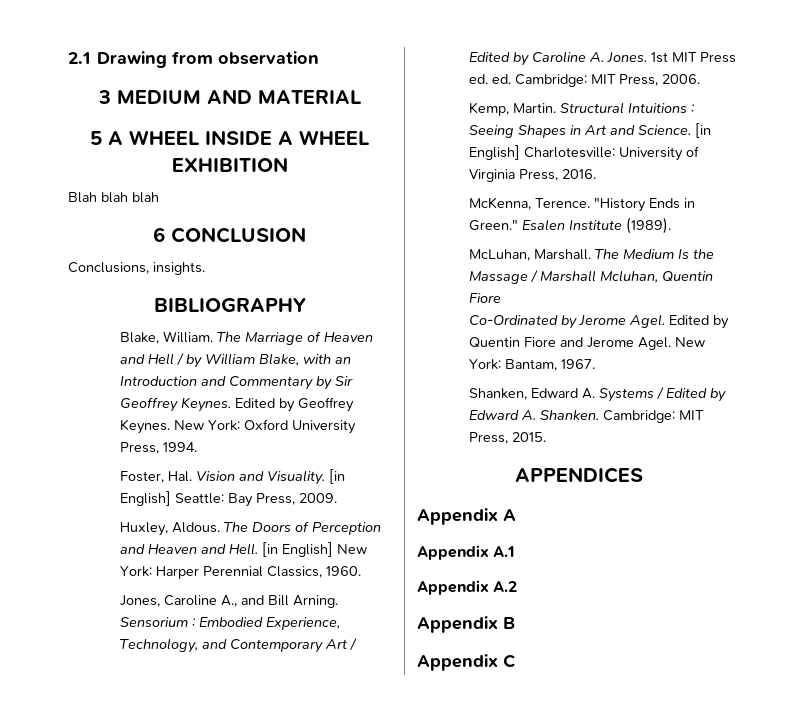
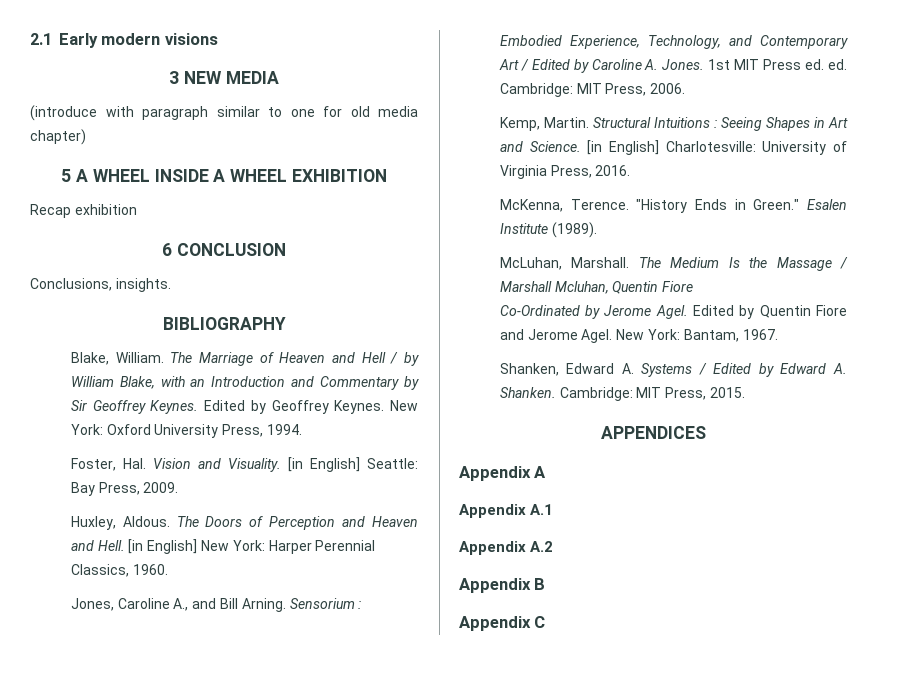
- 2.1 Drawing from observation
- 3 MEDIUM AND MATERIAL
+ 2.1 Early modern visions
+ 3 NEW MEDIA
+ (introduce with paragraph similar to one for old media chapter)
- Blah blah blah
+ Recap exhibition

